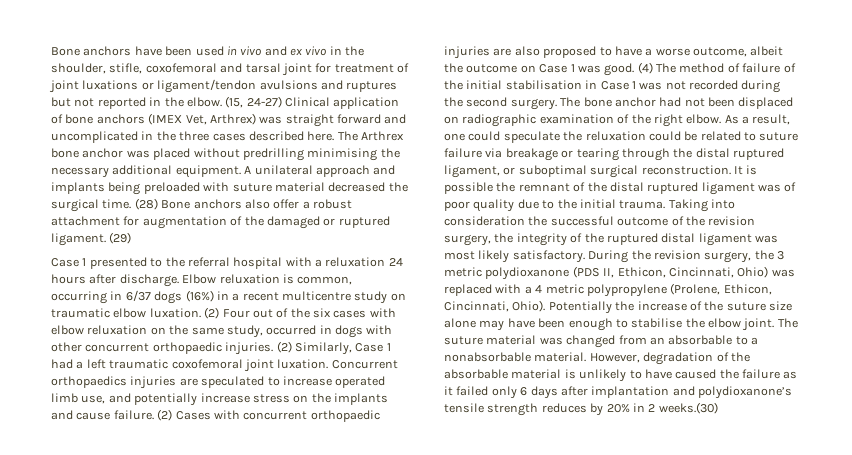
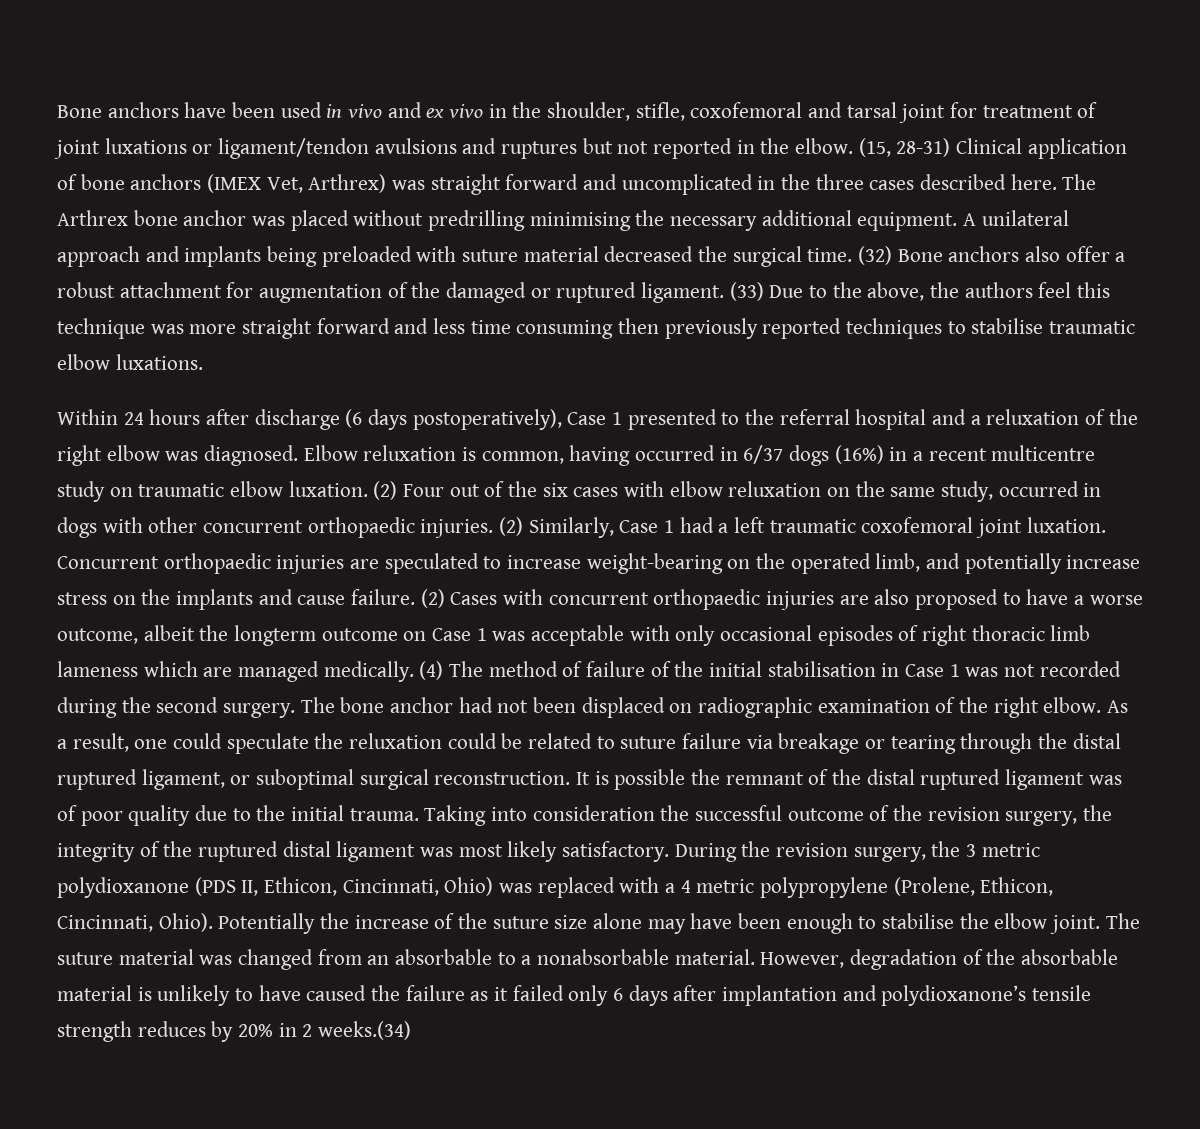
- (15, 24-27) Clinical application of bone anchors (IMEX Vet, Arthrex) was straight forward and uncomplicated in the three cases described here.
+ (15, 28-31) Clinical application of bone anchors (IMEX Vet, Arthrex) was straight forward and uncomplicated in the three cases described here.
- (28) Bone anchors also offer a robust attachment for augmentation of the damaged or ruptured ligament.
+ (32) Bone anchors also offer a robust attachment for augmentation of the damaged or ruptured ligament.
- (29)
- Case 1 presented to the referral hospital with a reluxation 24 hours after discharge.
+ (33) Due to the above, the authors feel this technique was more straight forward and less time consuming then previously reported techniques to stabilise traumatic elbow luxations.
+ Within 24 hours after discharge (6 days postoperatively), Case 1 presented to the referral hospital and a reluxation of the right elbow was diagnosed.
- Elbow reluxation is common, occurring in 6/37 dogs (16%) in a recent multicentre study on traumatic elbow luxation.
+ Elbow reluxation is common, having occurred in 6/37 dogs (16%) in a recent multicentre study on traumatic elbow luxation.
- Concurrent orthopaedics injuries are speculated to increase operated limb use, and potentially increase stress on the implants and cause failure.
+ Concurrent orthopaedic injuries are speculated to increase weight-bearing on the operated limb, and potentially increase stress on the implants and cause failure.
- (2) Cases with concurrent orthopaedic injuries are also proposed to have a worse outcome, albeit the outcome on Case 1 was good.
+ (2) Cases with concurrent orthopaedic injuries are also proposed to have a worse outcome, albeit the longterm outcome on Case 1 was acceptable with only occasional episodes of right thoracic limb lameness which are managed medically.
- However, degradation of the absorbable material is unlikely to have caused the failure as it failed only 6 days after implantation and polydioxanone’s tensile strength reduces by 20% in 2 weeks.(30)
+ However, degradation of the absorbable material is unlikely to have caused the failure as it failed only 6 days after implantation and polydioxanone’s tensile strength reduces by 20% in 2 weeks.(34)

